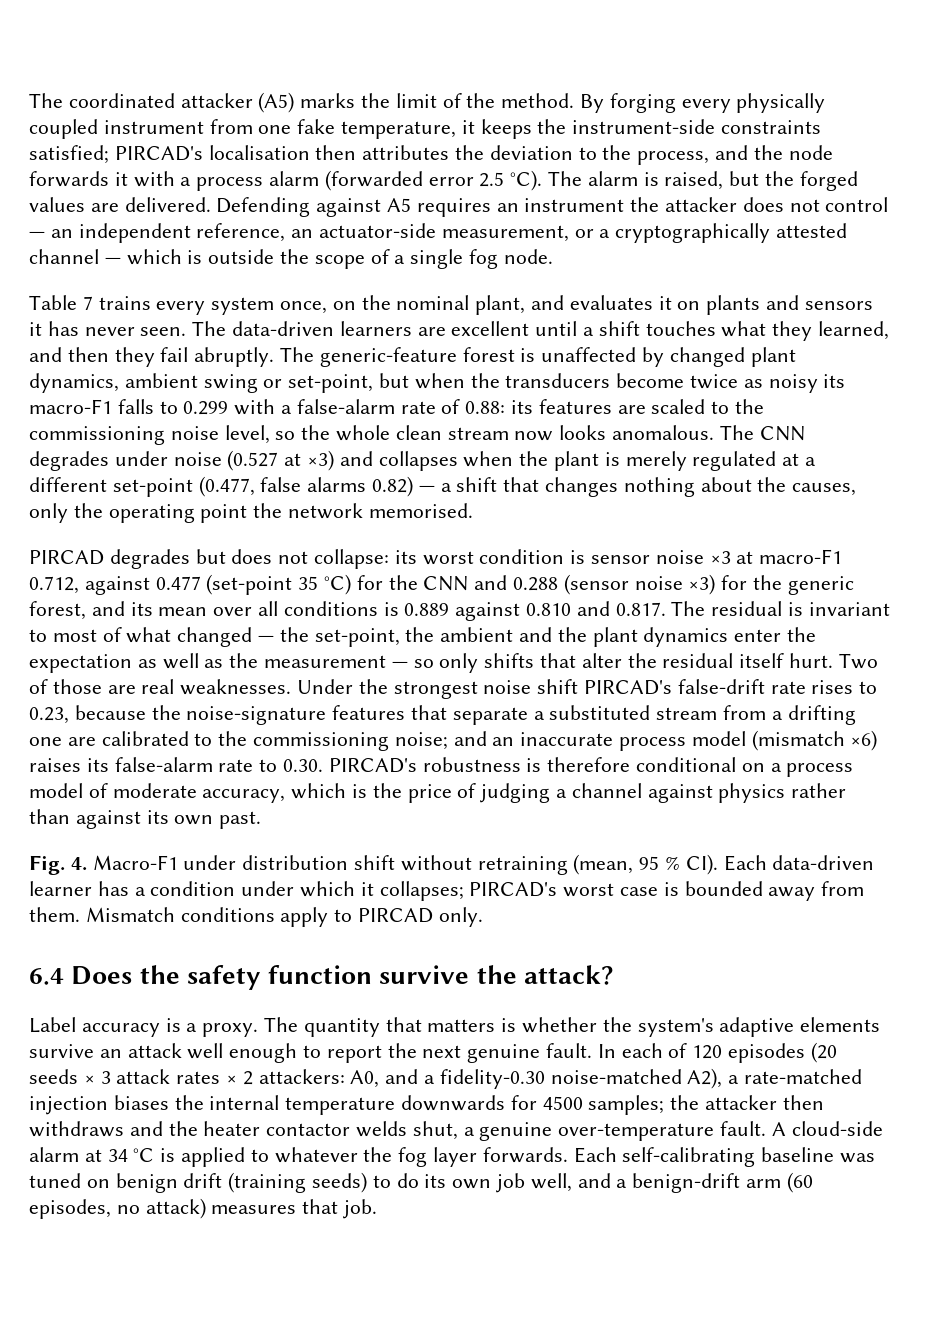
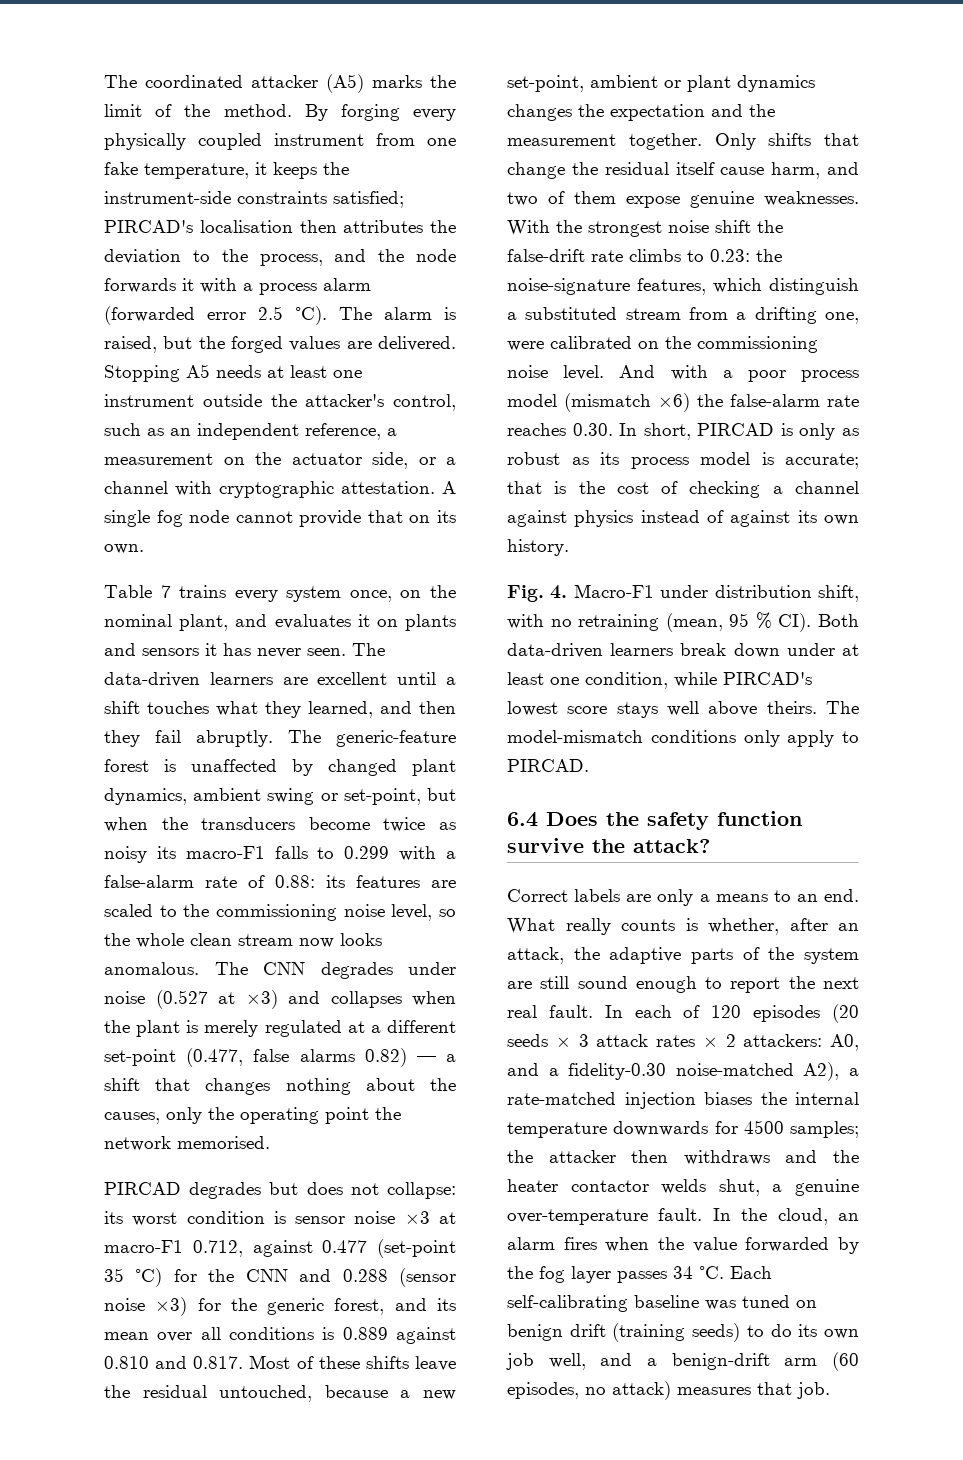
- Defending against A5 requires an instrument the attacker does not control — an independent reference, an actuator-side measurement, or a cryptographically attested channel — which is outside the scope of a single fog node.
+ Stopping A5 needs at least one instrument outside the attacker's control, such as an independent reference, a measurement on the actuator side, or a channel with cryptographic attestation. A single fog node cannot provide that on its own.
- its worst condition is sensor noise ×3 at macro-F1 0.712, against 0.477 (set-point 35 °C) for the CNN and 0.288 (sensor noise ×3) for the generic forest, and its mean over all conditions is 0.889 against 0.810 and 0.817. The residual is invariant to most of what changed — the set-point, the ambient and the plant dynamics enter the expectation as well as the measurement — so only shifts that alter the residual itself hurt. Two of those are real weaknesses. Under the strongest noise shift PIRCAD's false-drift rate rises to 0.23, because the noise-signature features that separate a substituted stream from a drifting one are calibrated to the commissioning noise; and an inaccurate process model (mismatch ×6) raises its false-alarm rate to 0.30. PIRCAD's robustness is therefore conditional on a process model of moderate accuracy, which is the price of judging a channel against physics rather than against its own past.
+ its worst condition is sensor noise ×3 at macro-F1 0.712, against 0.477 (set-point 35 °C) for the CNN and 0.288 (sensor noise ×3) for the generic forest, and its mean over all conditions is 0.889 against 0.810 and 0.817. Most of these shifts leave the residual untouched, because a new set-point, ambient or plant dynamics changes the expectation and the measurement together. Only shifts that change the residual itself cause harm, and two of them expose genuine weaknesses. With the strongest noise shift the false-drift rate climbs to 0.23: the noise-signature features, which distinguish a substituted stream from a drifting one, were calibrated on the commissioning noise level. And with a poor process model (mismatch ×6) the false-alarm rate reaches 0.30. In short, PIRCAD is only as robust as its process model is accurate; that is the cost of checking a channel against physics instead of against its own history.
- Fig. 4. Macro-F1 under distribution shift without retraining (mean, 95 % CI). Each data-driven learner has a condition under which it collapses; PIRCAD's worst case is bounded away from them. Mismatch conditions apply to PIRCAD only.
+ Fig. 4. Macro-F1 under distribution shift, with no retraining (mean, 95 % CI). Both data-driven learners break down under at least one condition, while PIRCAD's lowest score stays well above theirs. The model-mismatch conditions only apply to PIRCAD.
- Label accuracy is a proxy. The quantity that matters is whether the system's adaptive elements survive an attack well enough to report the next genuine fault.
+ Correct labels are only a means to an end. What really counts is whether, after an attack, the adaptive parts of the system are still sound enough to report the next real fault.
- A cloud-side alarm at 34 °C is applied to whatever the fog layer forwards.
+ In the cloud, an alarm fires when the value forwarded by the fog layer passes 34 °C.

